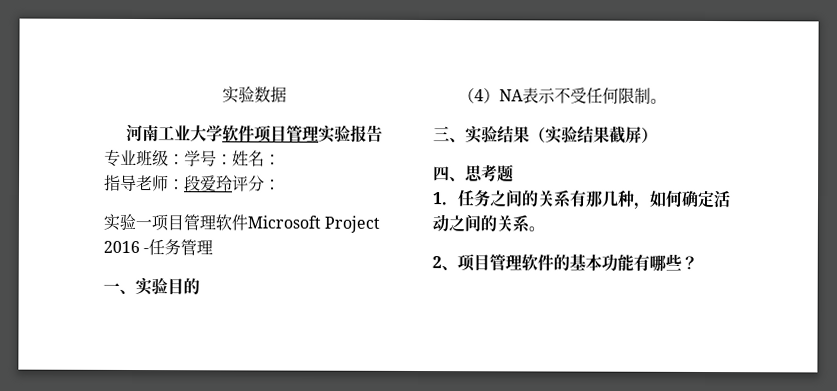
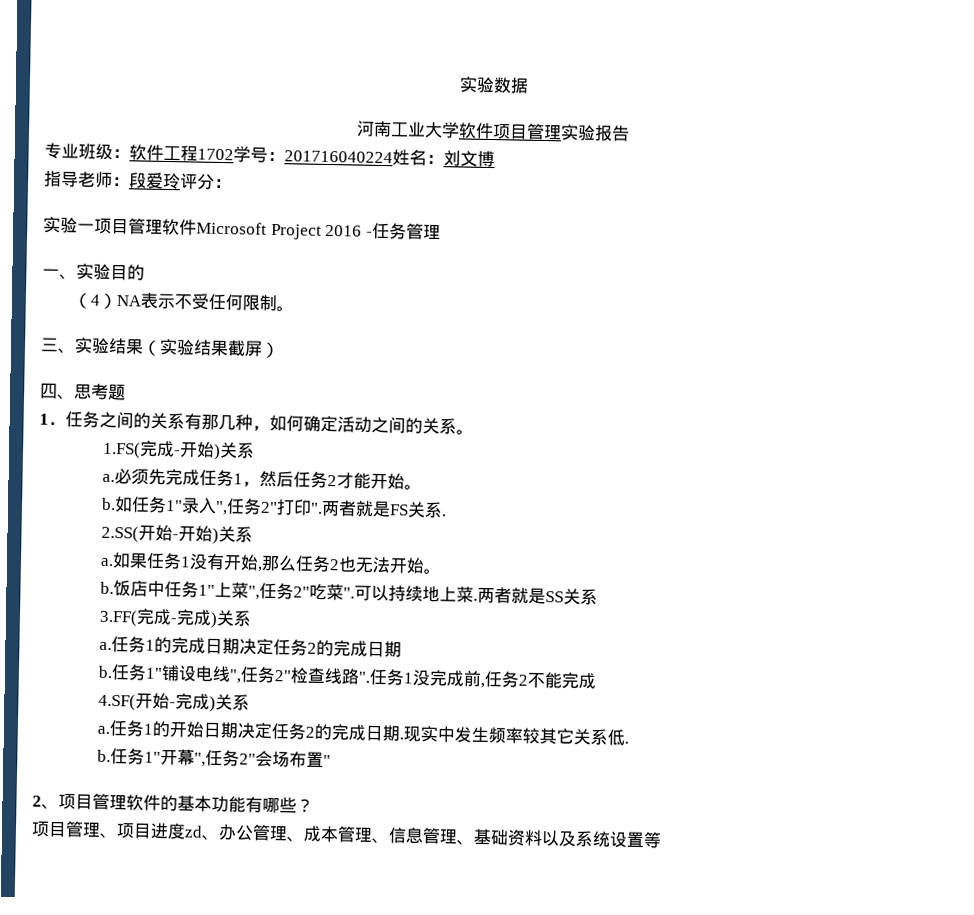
- 专业班级：学号：姓名：
+ 专业班级：软件工程1702学号：201716040224姓名：刘文博
+ 1.FS(完成-开始)关系
+ a.必须先完成任务1，然后任务2才能开始。
+ b.如任务1"录入",任务2"打印".两者就是FS关系.
+ 2.SS(开始-开始)关系
+ a.如果任务1没有开始,那么任务2也无法开始。
+ b.饭店中任务1"上菜",任务2"吃菜".可以持续地上菜.两者就是SS关系
+ 3.FF(完成-完成)关系
+ a.任务1的完成日期决定任务2的完成日期
+ b.任务1"铺设电线",任务2"检查线路".任务1没完成前,任务2不能完成
+ 4.SF(开始-完成)关系
+ a.任务1的开始日期决定任务2的完成日期.现实中发生频率较其它关系低.
+ b.任务1"开幕",任务2"会场布置"
+ 项目管理、项目进度zd、办公管理、成本管理、信息管理、基础资料以及系统设置等

